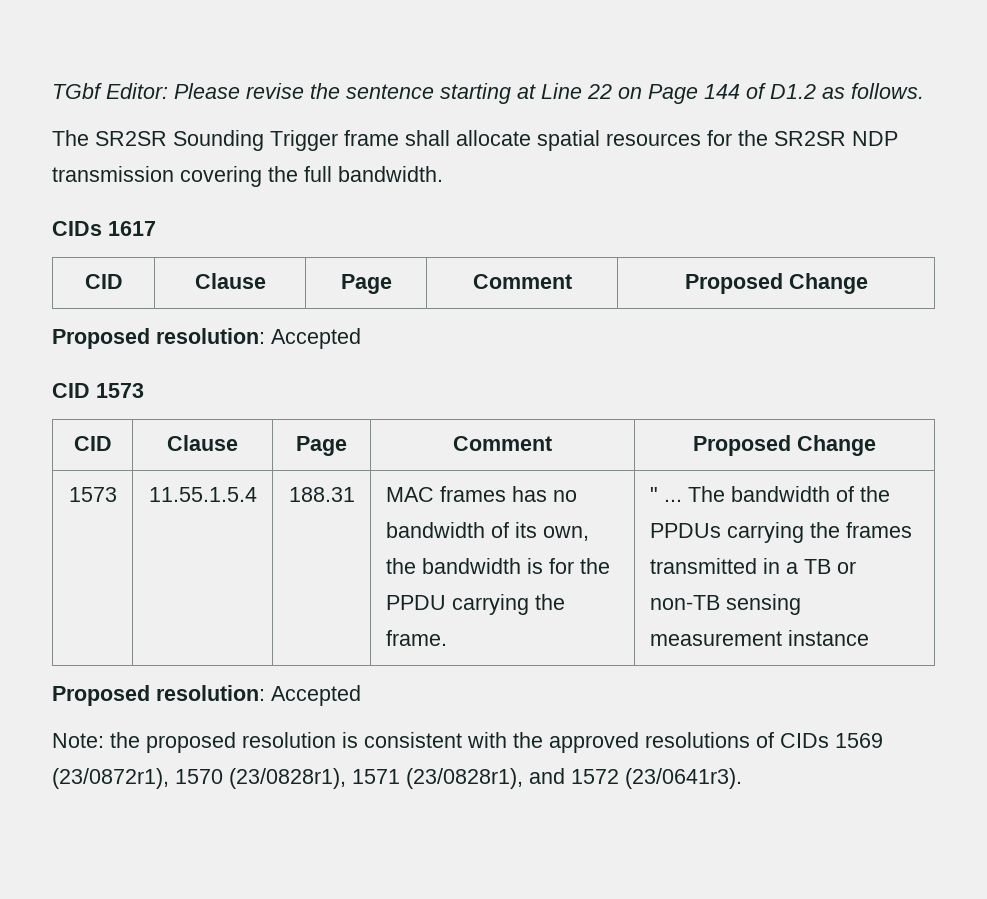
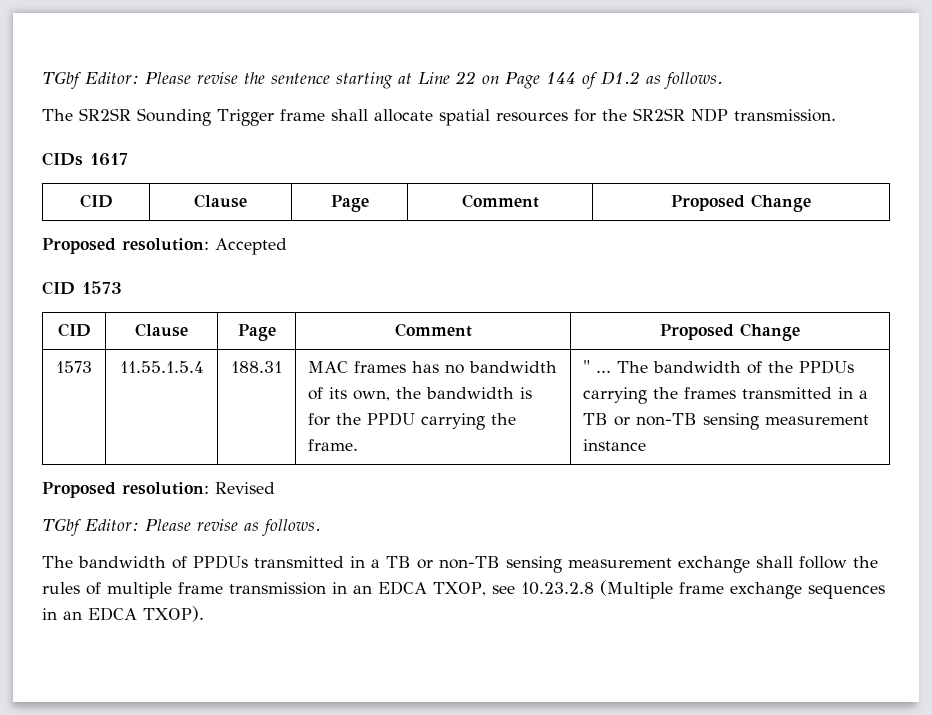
- The SR2SR Sounding Trigger frame shall allocate spatial resources for the SR2SR NDP transmission covering the full bandwidth.
+ The SR2SR Sounding Trigger frame shall allocate spatial resources for the SR2SR NDP transmission.
  1573 | 11.55.1.5.4 | 188.31 | MAC frames has no bandwidth of its own, the bandwidth is for the PPDU carrying the frame. | " ... The bandwidth of the PPDUs carrying the frames transmitted in a TB or non-TB sensing measurement instance
- Proposed resolution: Accepted
- Note: the proposed resolution is consistent with the approved resolutions of CIDs 1569 (23/0872r1), 1570 (23/0828r1), 1571 (23/0828r1), and 1572 (23/0641r3).
+ Proposed resolution: Revised
+ TGbf Editor: Please revise as follows.
+ The bandwidth of PPDUs transmitted in a TB or non-TB sensing measurement exchange shall follow the rules of multiple frame transmission in an EDCA TXOP, see 10.23.2.8 (Multiple frame exchange sequences in an EDCA TXOP).

